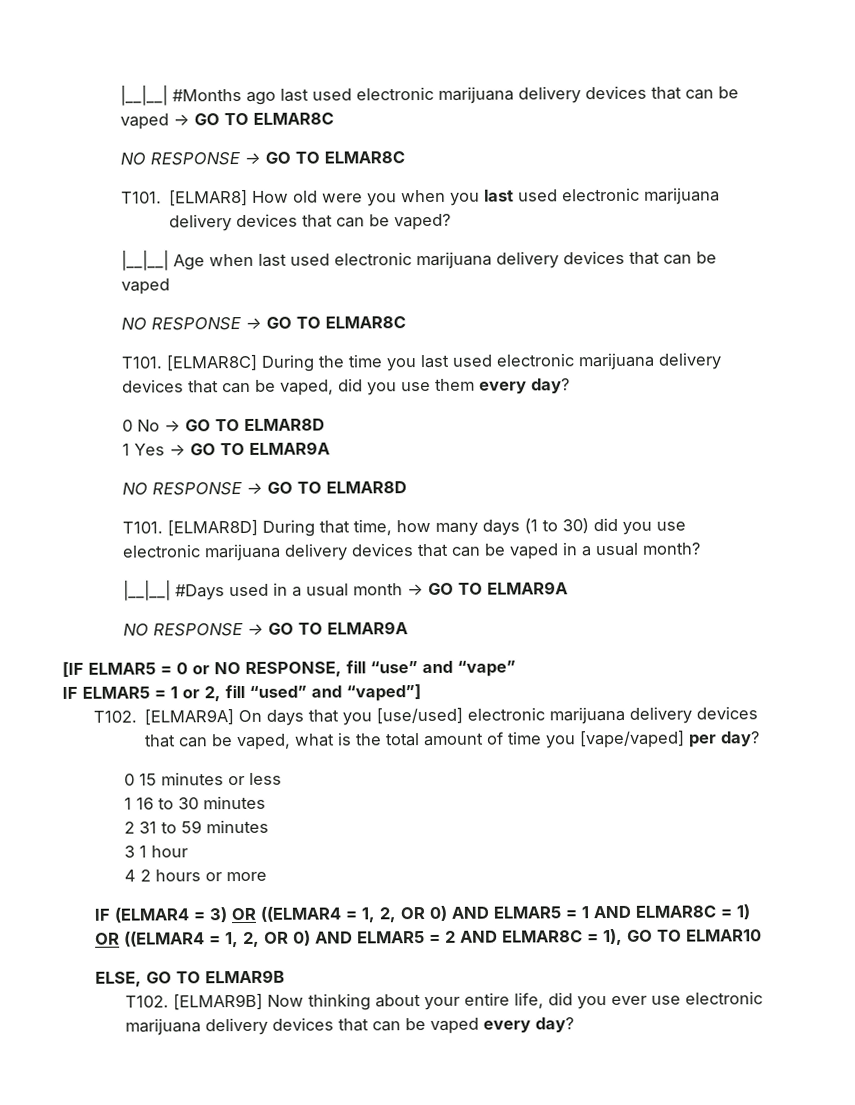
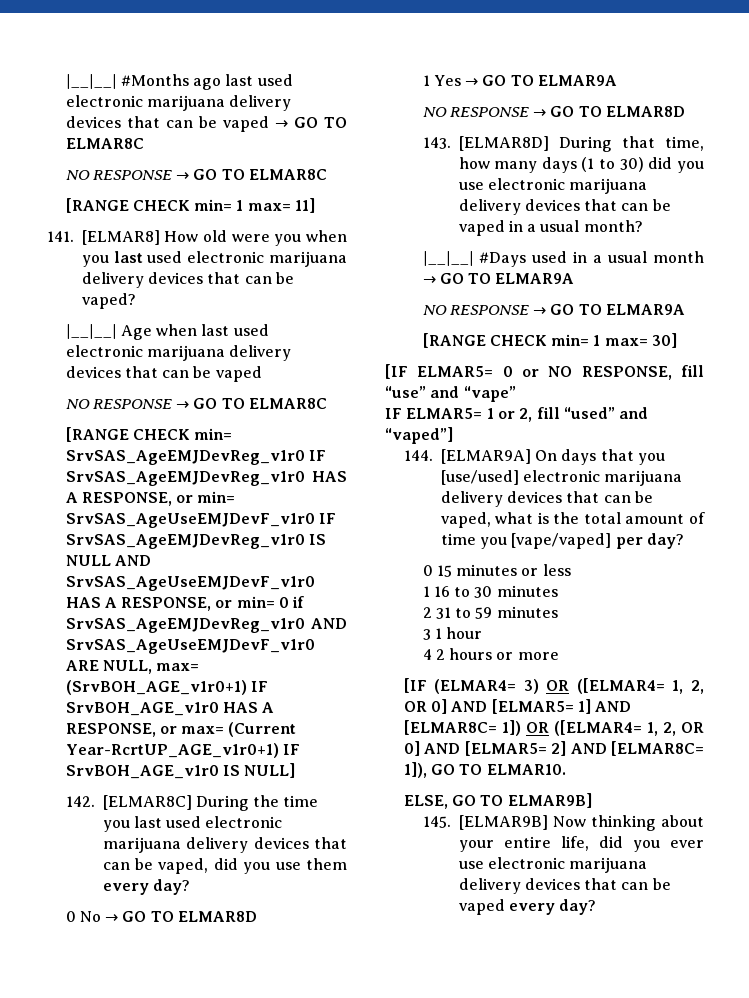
- T101. [ELMAR8] How old were you when you last used electronic marijuana delivery devices that can be vaped?
+ [RANGE CHECK min= 1 max= 11]
+ 141. [ELMAR8] How old were you when you last used electronic marijuana delivery devices that can be vaped?
- T101. [ELMAR8C] During the time you last used electronic marijuana delivery devices that can be vaped, did you use them every day?
+ [RANGE CHECK min= SrvSAS_AgeEMJDevReg_v1r0 IF SrvSAS_AgeEMJDevReg_v1r0 HAS A RESPONSE, or min= SrvSAS_AgeUseEMJDevF_v1r0 IF SrvSAS_AgeEMJDevReg_v1r0 IS NULL AND SrvSAS_AgeUseEMJDevF_v1r0 HAS A RESPONSE, or min= 0 if SrvSAS_AgeEMJDevReg_v1r0 AND SrvSAS_AgeUseEMJDevF_v1r0 ARE NULL, max= (SrvBOH_AGE_v1r0+1) IF SrvBOH_AGE_v1r0 HAS A RESPONSE, or max= (Current Year-RcrtUP_AGE_v1r0+1) IF SrvBOH_AGE_v1r0 IS NULL]
+ 142. [ELMAR8C] During the time you last used electronic marijuana delivery devices that can be vaped, did you use them every day?
- T101. [ELMAR8D] During that time, how many days (1 to 30) did you use electronic marijuana delivery devices that can be vaped in a usual month?
+ 143. [ELMAR8D] During that time, how many days (1 to 30) did you use electronic marijuana delivery devices that can be vaped in a usual month?
- [IF ELMAR5 = 0 or NO RESPONSE, fill “use” and “vape”
+ [RANGE CHECK min= 1 max= 30]
+ [IF ELMAR5= 0 or NO RESPONSE, fill “use” and “vape”
- IF ELMAR5 = 1 or 2, fill “used” and “vaped”]
+ IF ELMAR5= 1 or 2, fill “used” and “vaped”]
- T102. [ELMAR9A] On days that you [use/used] electronic marijuana delivery devices that can be vaped, what is the total amount of time you [vape/vaped] per day?
+ 144. [ELMAR9A] On days that you [use/used] electronic marijuana delivery devices that can be vaped, what is the total amount of time you [vape/vaped] per day?
- IF (ELMAR4 = 3) OR ((ELMAR4 = 1, 2, OR 0) AND ELMAR5 = 1 AND ELMAR8C = 1) OR ((ELMAR4 = 1, 2, OR 0) AND ELMAR5 = 2 AND ELMAR8C = 1), GO TO ELMAR10
+ [IF (ELMAR4= 3) OR ([ELMAR4= 1, 2, OR 0] AND [ELMAR5= 1] AND [ELMAR8C= 1]) OR ([ELMAR4= 1, 2, OR 0] AND [ELMAR5= 2] AND [ELMAR8C= 1]), GO TO ELMAR10.
- ELSE, GO TO ELMAR9B
- T102. [ELMAR9B] Now thinking about your entire life, did you ever use electronic marijuana delivery devices that can be vaped every day?
+ ELSE, GO TO ELMAR9B]
+ 145. [ELMAR9B] Now thinking about your entire life, did you ever use electronic marijuana delivery devices that can be vaped every day?

